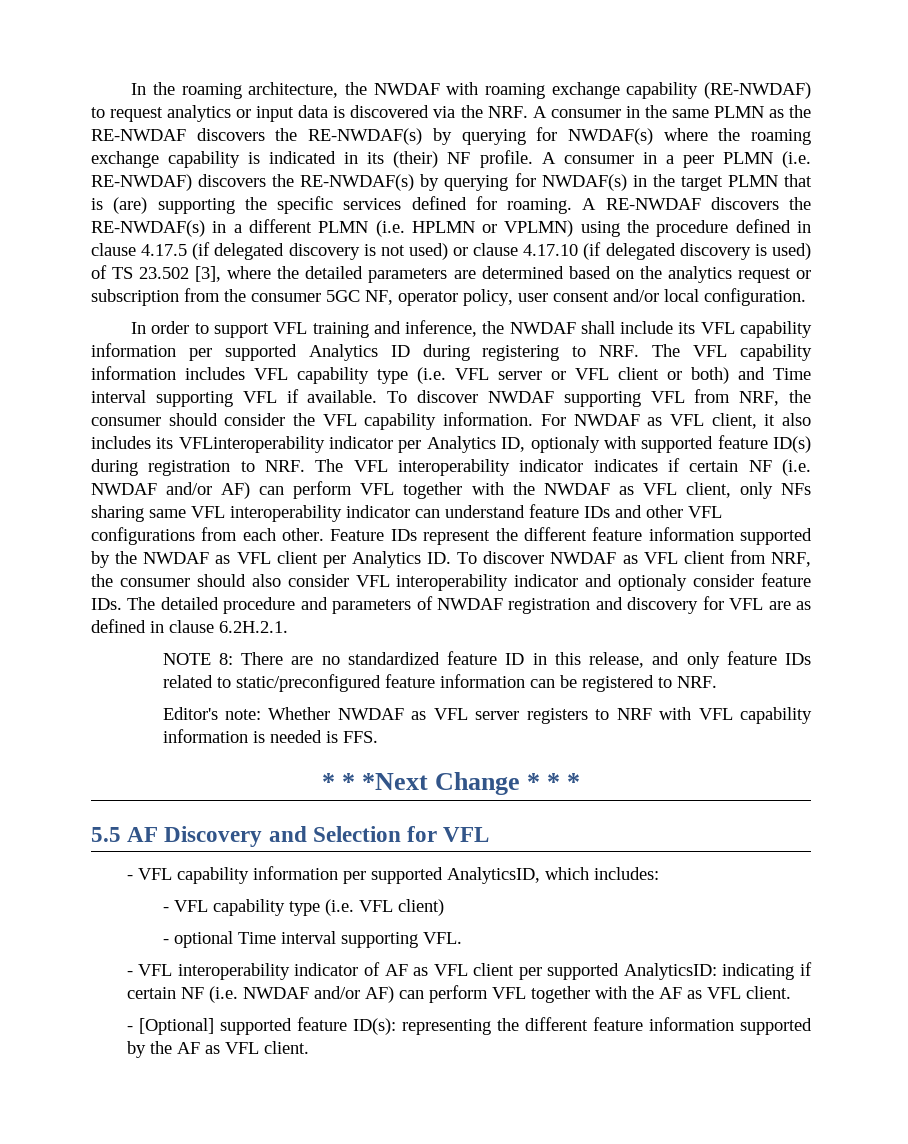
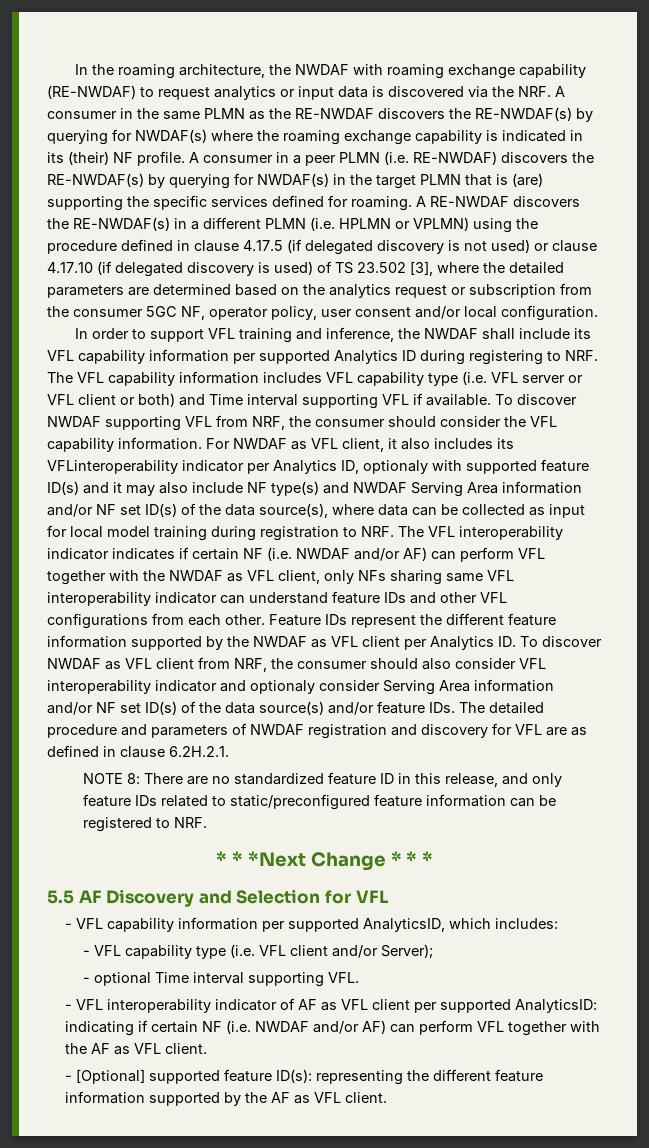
- For NWDAF as VFL client, it also includes its VFLinteroperability indicator per Analytics ID, optionaly with supported feature ID(s) during registration to NRF. The VFL interoperability indicator indicates if certain NF (i.e. NWDAF and/or AF) can perform VFL together with the NWDAF as VFL client, only NFs sharing same VFL interoperability indicator can understand feature IDs and other VFL configurations from each other.
+ For NWDAF as VFL client, it also includes its VFLinteroperability indicator per Analytics ID, optionaly with supported feature ID(s) and it may also include NF type(s) and NWDAF Serving Area information and/or NF set ID(s) of the data source(s), where data can be collected as input for local model training during registration to NRF. The VFL interoperability indicator indicates if certain NF (i.e. NWDAF and/or AF) can perform VFL together with the NWDAF as VFL client, only NFs sharing same VFL interoperability indicator can understand feature IDs and other VFL configurations from each other.
- Feature IDs represent the different feature information supported by the NWDAF as VFL client per Analytics ID. To discover NWDAF as VFL client from NRF, the consumer should also consider VFL interoperability indicator and optionaly consider feature IDs. The detailed procedure and parameters of NWDAF registration and discovery for VFL are as defined in clause 6.2H.2.1.
+ Feature IDs represent the different feature information supported by the NWDAF as VFL client per Analytics ID. To discover NWDAF as VFL client from NRF, the consumer should also consider VFL interoperability indicator and optionaly consider Serving Area information and/or NF set ID(s) of the data source(s) and/or feature IDs. The detailed procedure and parameters of NWDAF registration and discovery for VFL are as defined in clause 6.2H.2.1.
- Editor's note: Whether NWDAF as VFL server registers to NRF with VFL capability information is needed is FFS.
- - VFL capability type (i.e. VFL client)
+ - VFL capability type (i.e. VFL client and/or Server);

